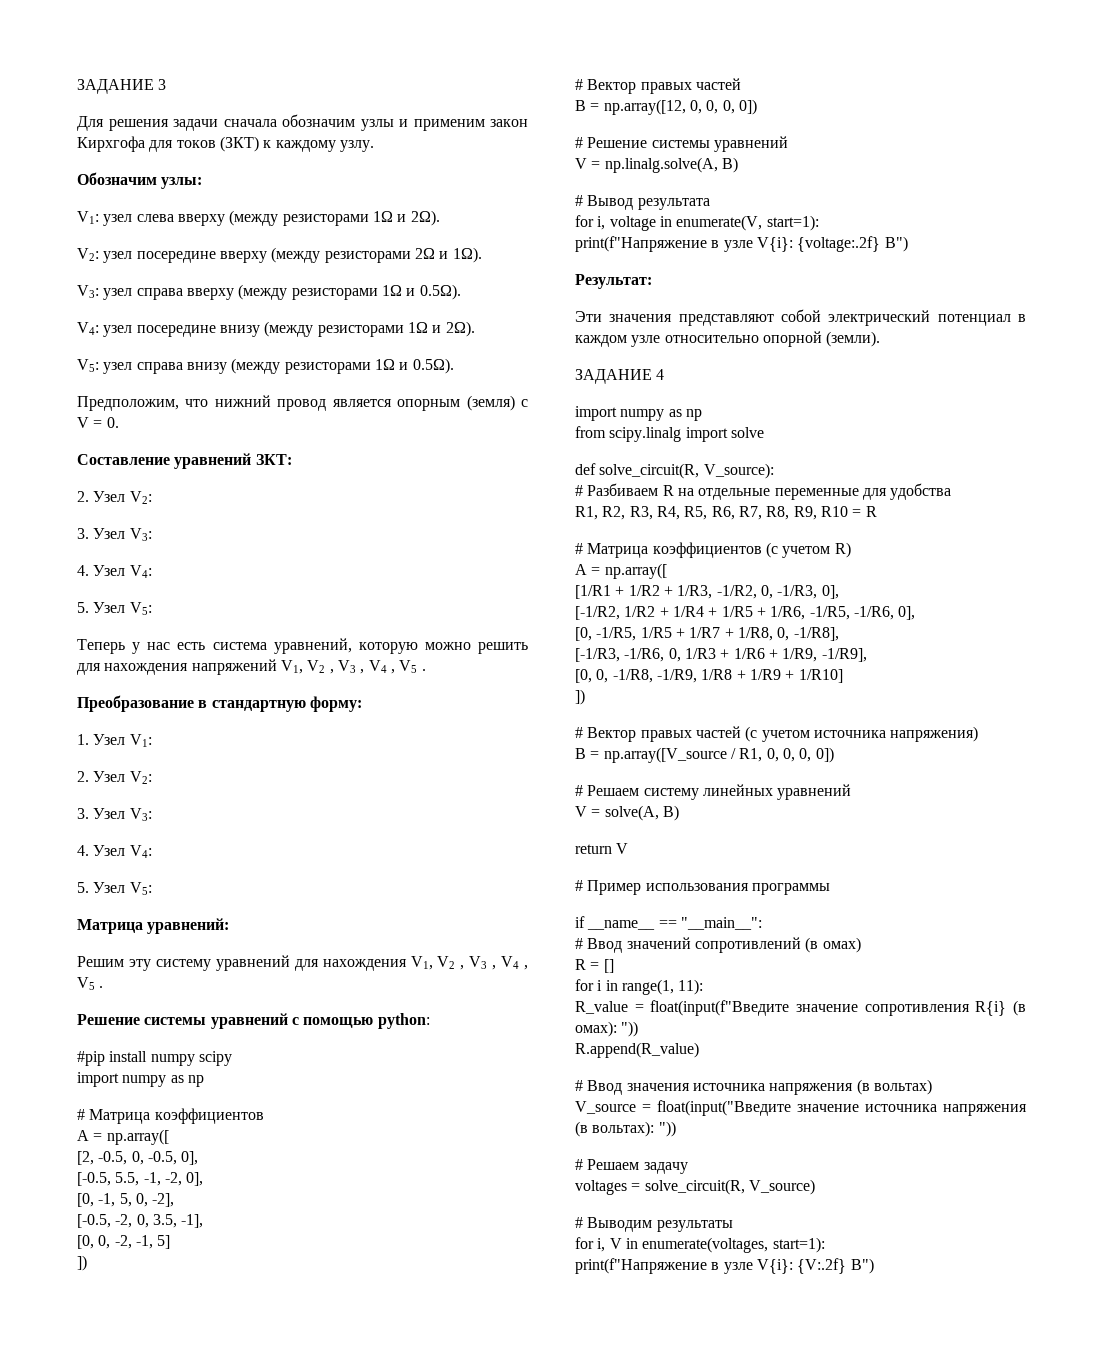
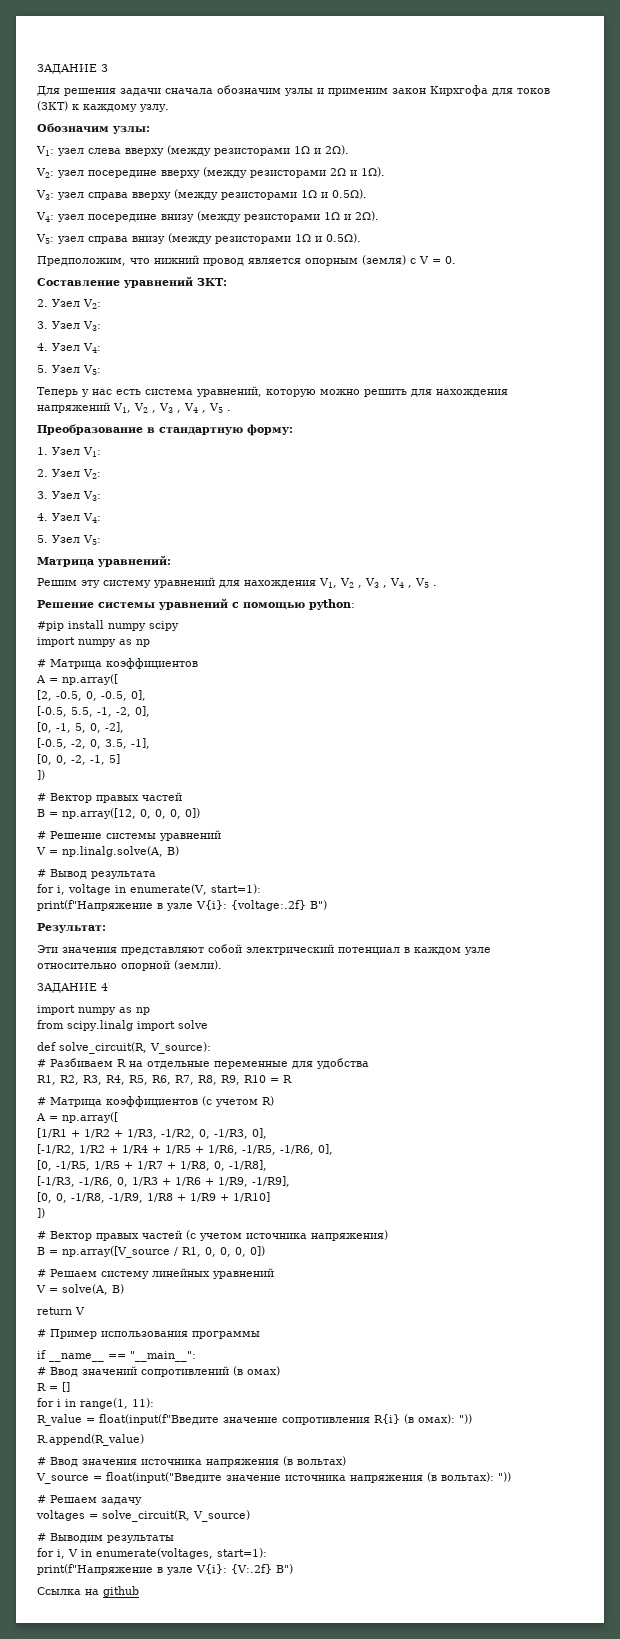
+ Ссылка на github

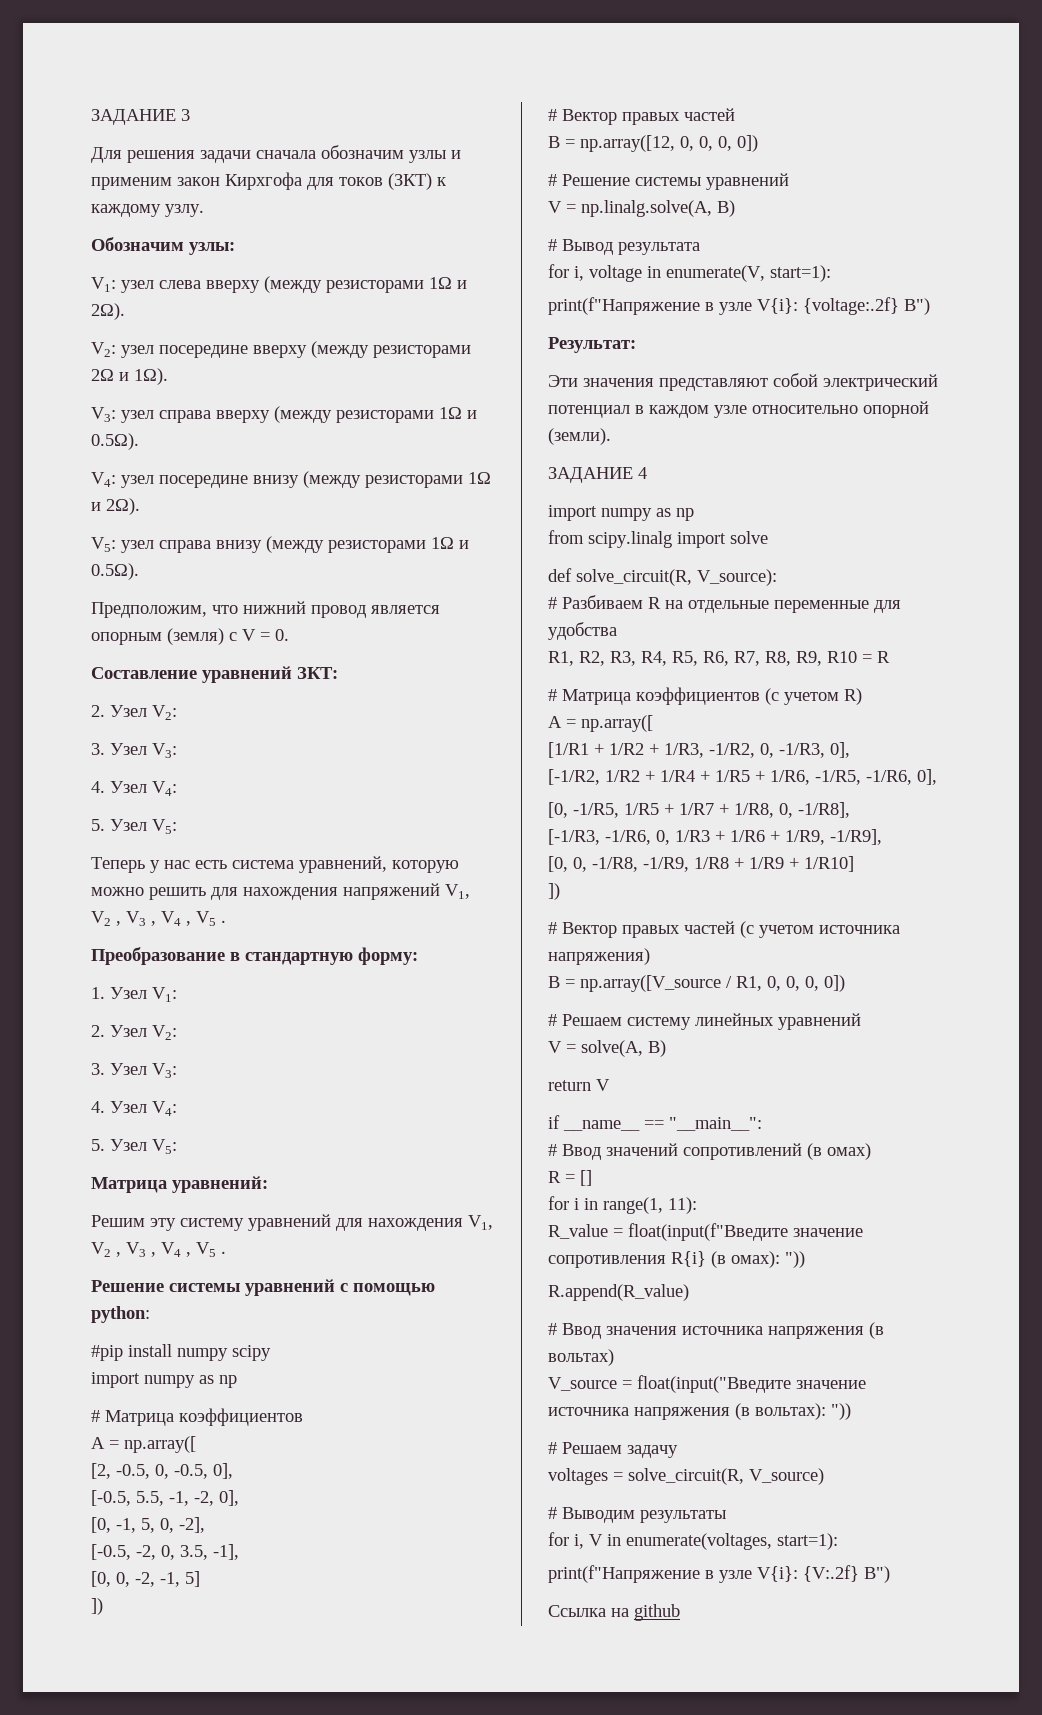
- # Пример использования программы

